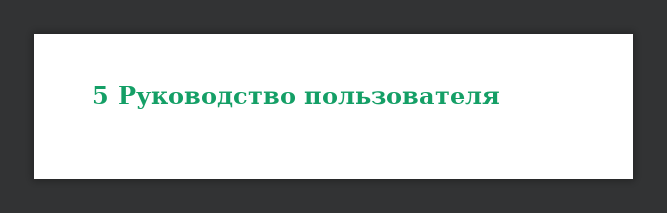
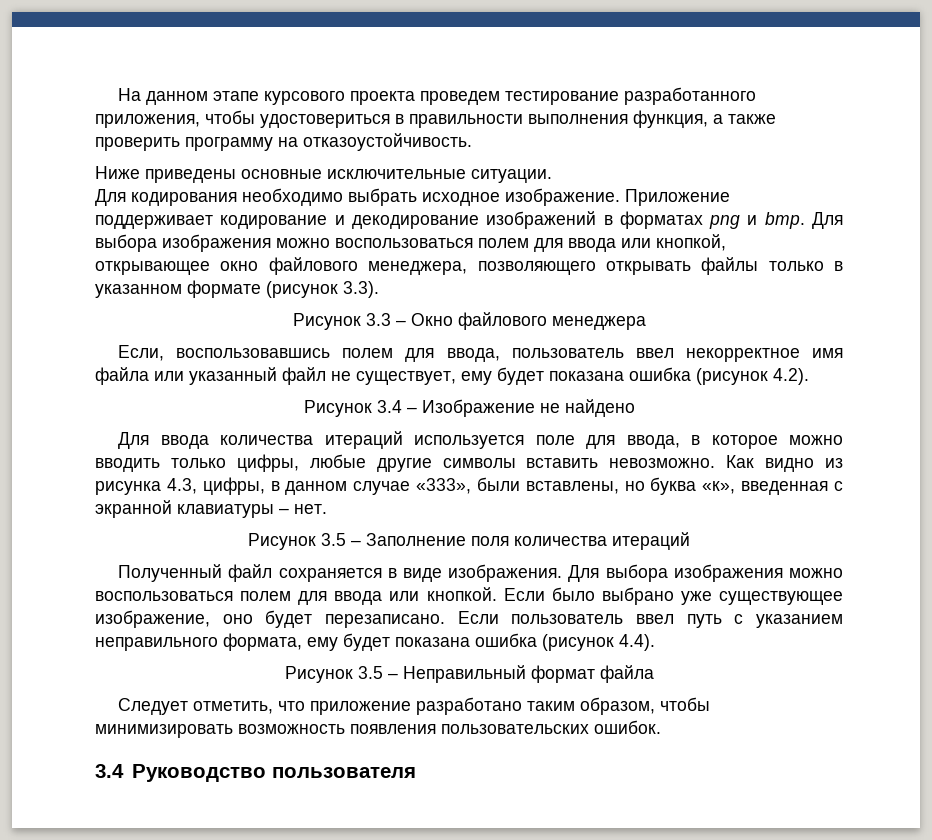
- 5 Руководство пользователя
+ На данном этапе курсового проекта проведем тестирование разработанного приложения, чтобы удостовериться в правильности выполнения функция, а также проверить программу на отказоустойчивость.
+ Ниже приведены основные исключительные ситуации.
+ Для кодирования необходимо выбрать исходное изображение. Приложение поддерживает кодирование и декодирование изображений в форматах png и bmp. Для выбора изображения можно воспользоваться полем для ввода или кнопкой, открывающее окно файлового менеджера, позволяющего открывать файлы только в указанном формате (рисунок 3.3).
+ Рисунок 3.3 – Окно файлового менеджера
+ Если, воспользовавшись полем для ввода, пользователь ввел некорректное имя файла или указанный файл не существует, ему будет показана ошибка (рисунок 4.2).
+ Рисунок 3.4 – Изображение не найдено
+ Для ввода количества итераций используется поле для ввода, в которое можно вводить только цифры, любые другие символы вставить невозможно. Как видно из рисунка 4.3, цифры, в данном случае «333», были вставлены, но буква «к», введенная с экранной клавиатуры – нет.
+ Рисунок 3.5 – Заполнение поля количества итераций
+ Полученный файл сохраняется в виде изображения. Для выбора изображения можно воспользоваться полем для ввода или кнопкой. Если было выбрано уже существующее изображение, оно будет перезаписано. Если пользователь ввел путь с указанием неправильного формата, ему будет показана ошибка (рисунок 4.4).
+ Рисунок 3.5 – Неправильный формат файла
+ Следует отметить, что приложение разработано таким образом, чтобы минимизировать возможность появления пользовательских ошибок.
+ 3.4 Руководство пользователя

